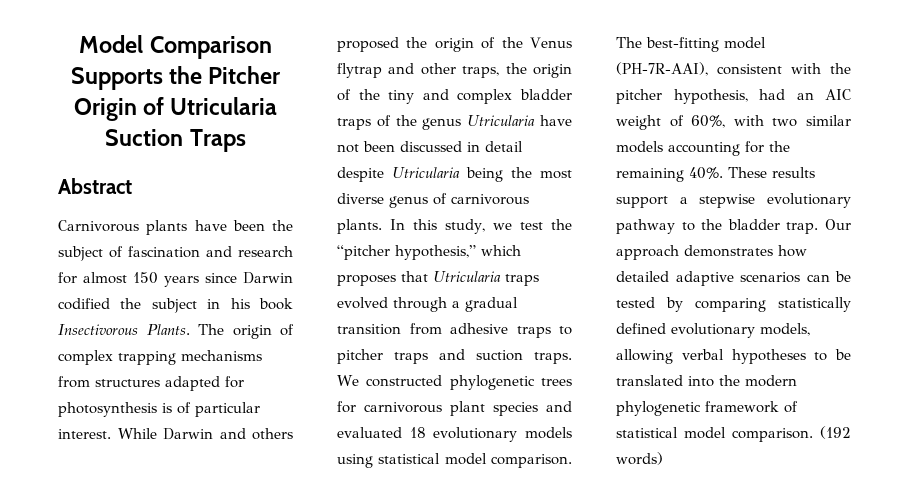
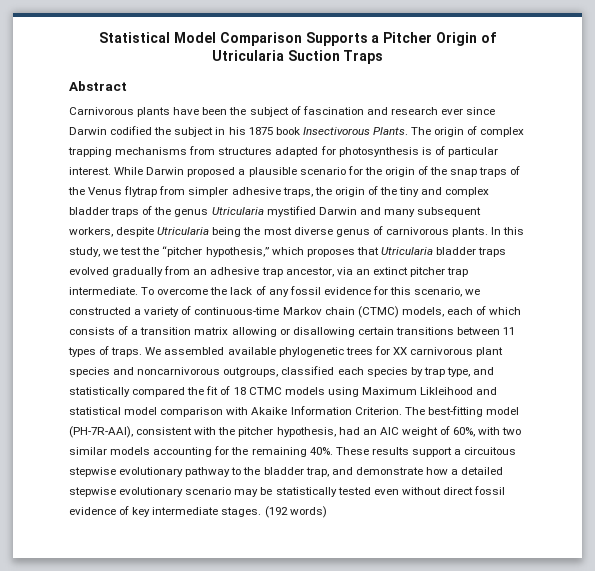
- Model Comparison Supports the Pitcher Origin of Utricularia Suction Traps
+ Statistical Model Comparison Supports a Pitcher Origin of Utricularia Suction Traps
- Carnivorous plants have been the subject of fascination and research for almost 150 years since Darwin codified the subject in his book Insectivorous Plants.
+ Carnivorous plants have been the subject of fascination and research ever since Darwin codified the subject in his 1875 book Insectivorous Plants.
- While Darwin and others proposed the origin of the Venus flytrap and other traps, the origin of the tiny and complex bladder traps of the genus Utricularia have not been discussed in detail despite Utricularia being the most diverse genus of carnivorous plants.
+ While Darwin proposed a plausible scenario for the origin of the snap traps of the Venus flytrap from simpler adhesive traps, the origin of the tiny and complex bladder traps of the genus Utricularia mystified Darwin and many subsequent workers, despite Utricularia being the most diverse genus of carnivorous plants.
- In this study, we test the “pitcher hypothesis,” which proposes that Utricularia traps evolved through a gradual transition from adhesive traps to pitcher traps and suction traps. We constructed phylogenetic trees for carnivorous plant species and evaluated 18 evolutionary models using statistical model comparison.
+ In this study, we test the “pitcher hypothesis,” which proposes that Utricularia bladder traps evolved gradually from an adhesive trap ancestor, via an extinct pitcher trap intermediate. To overcome the lack of any fossil evidence for this scenario, we constructed a variety of continuous-time Markov chain (CTMC) models, each of which consists of a transition matrix allowing or disallowing certain transitions between 11 types of traps. We assembled available phylogenetic trees for XX carnivorous plant species and noncarnivorous outgroups, classified each species by trap type, and statistically compared the fit of 18 CTMC models using Maximum Likleihood and statistical model comparison with Akaike Information Criterion.
- These results support a stepwise evolutionary pathway to the bladder trap. Our approach demonstrates how detailed adaptive scenarios can be tested by comparing statistically defined evolutionary models, allowing verbal hypotheses to be translated into the modern phylogenetic framework of statistical model comparison.
+ These results support a circuitous stepwise evolutionary pathway to the bladder trap, and demonstrate how a detailed stepwise evolutionary scenario may be statistically tested even without direct fossil evidence of key intermediate stages.

